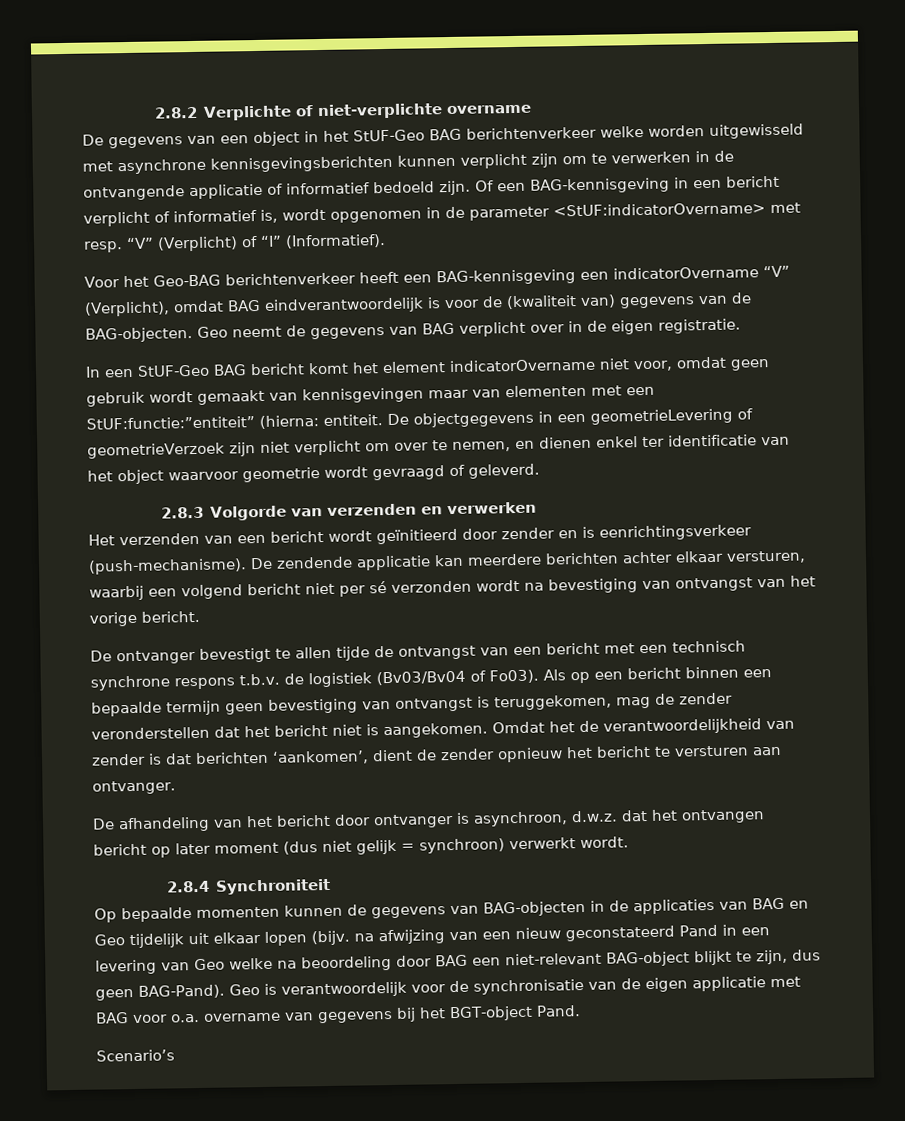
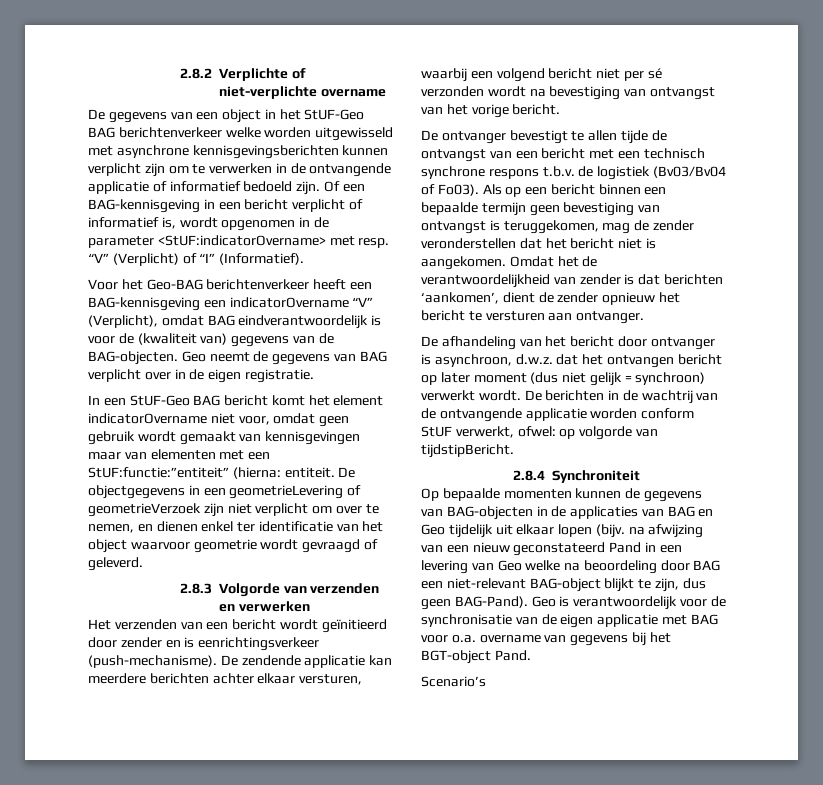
+ De berichten in de wachtrij van de ontvangende applicatie worden conform StUF verwerkt, ofwel: op volgorde van tijdstipBericht.

